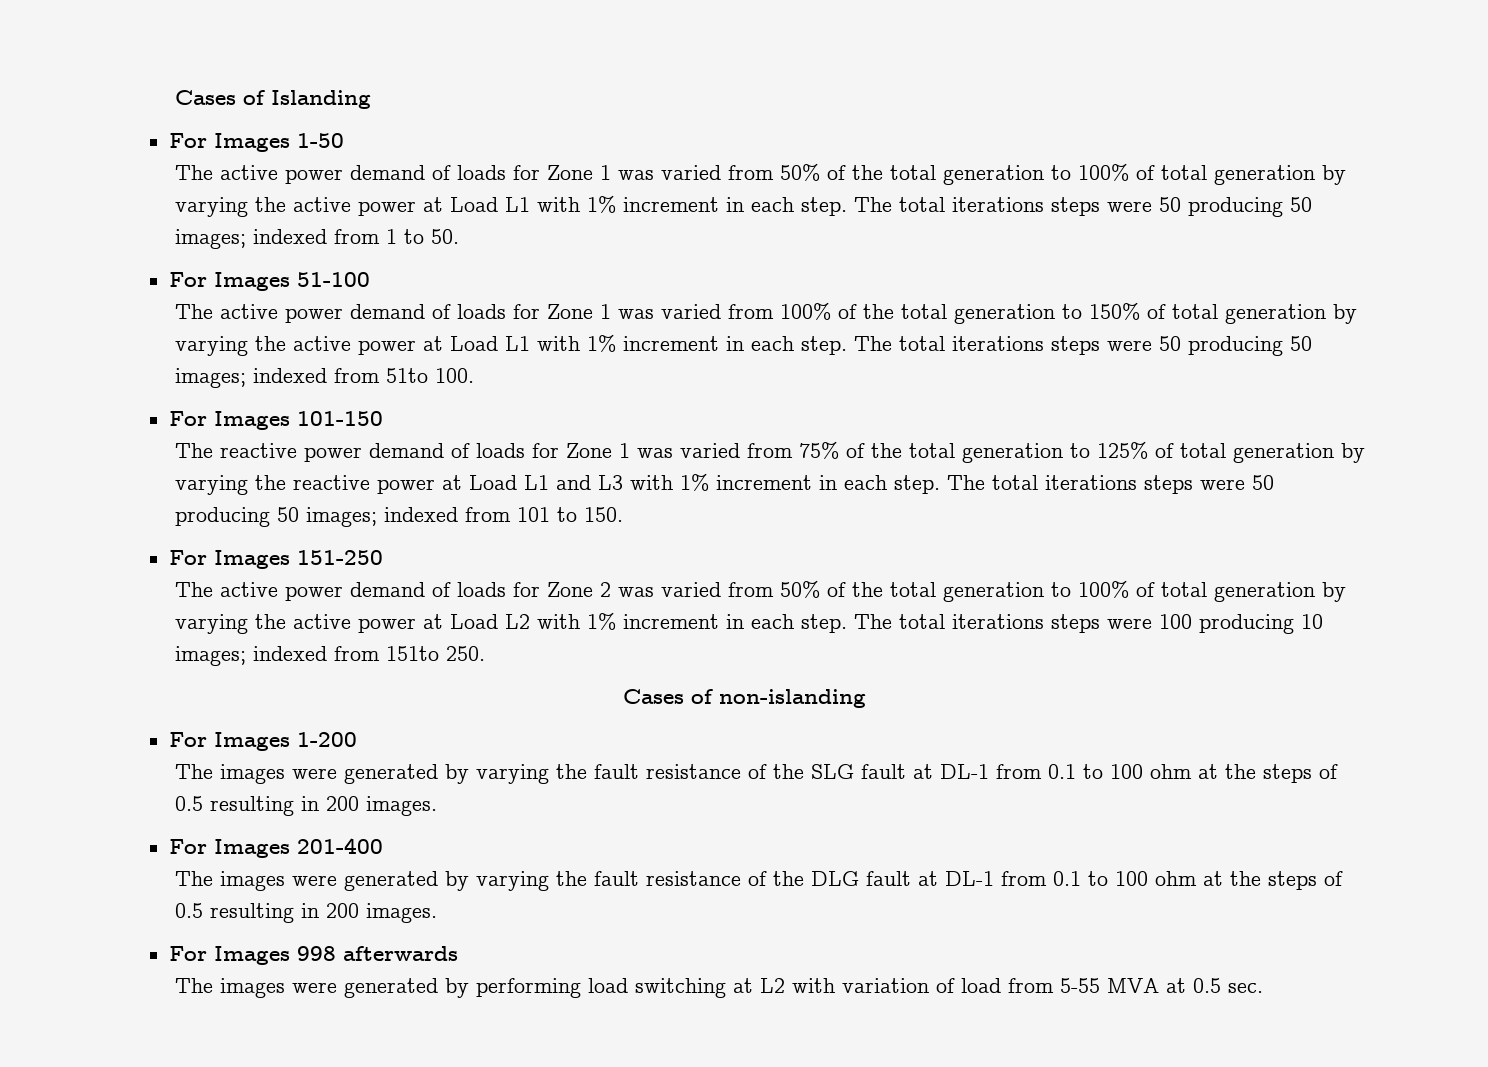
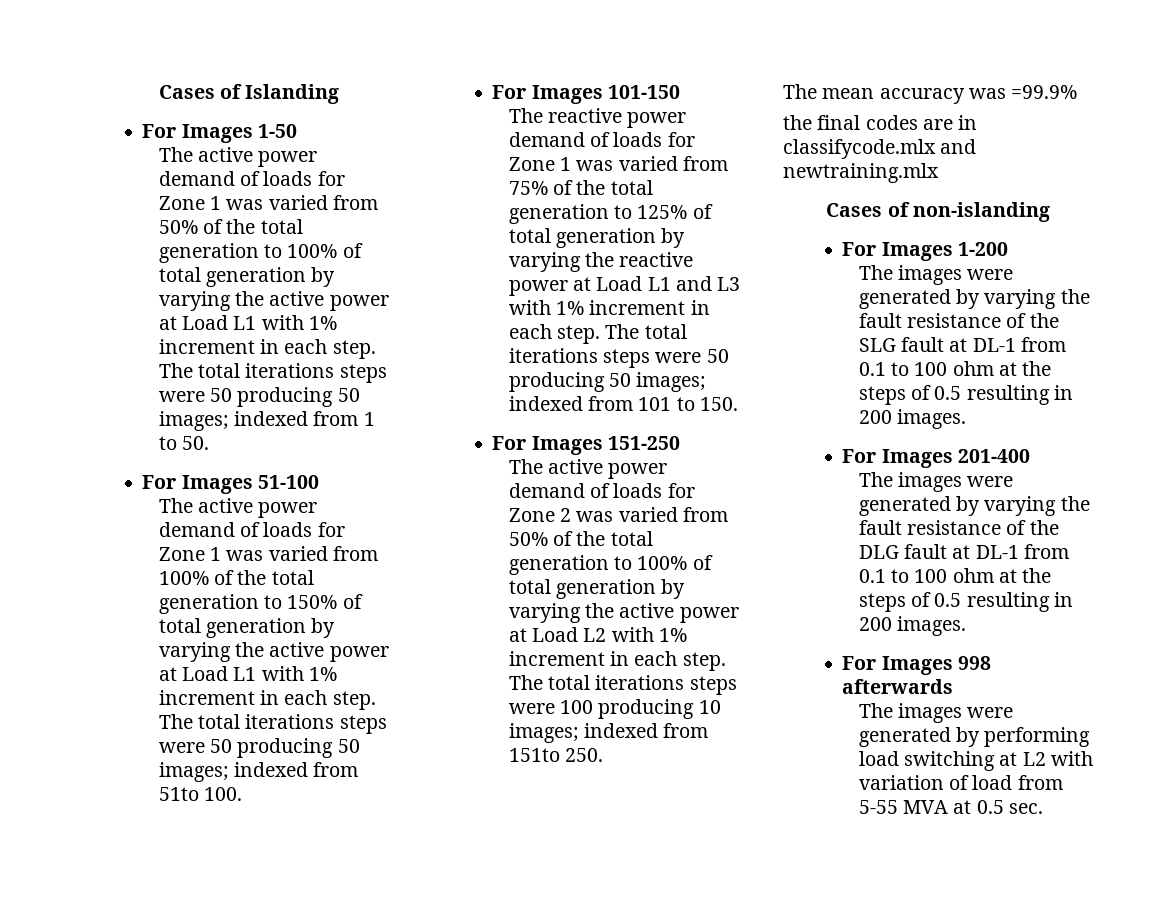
+ The mean accuracy was =99.9%
+ the final codes are in classifycode.mlx and newtraining.mlx

